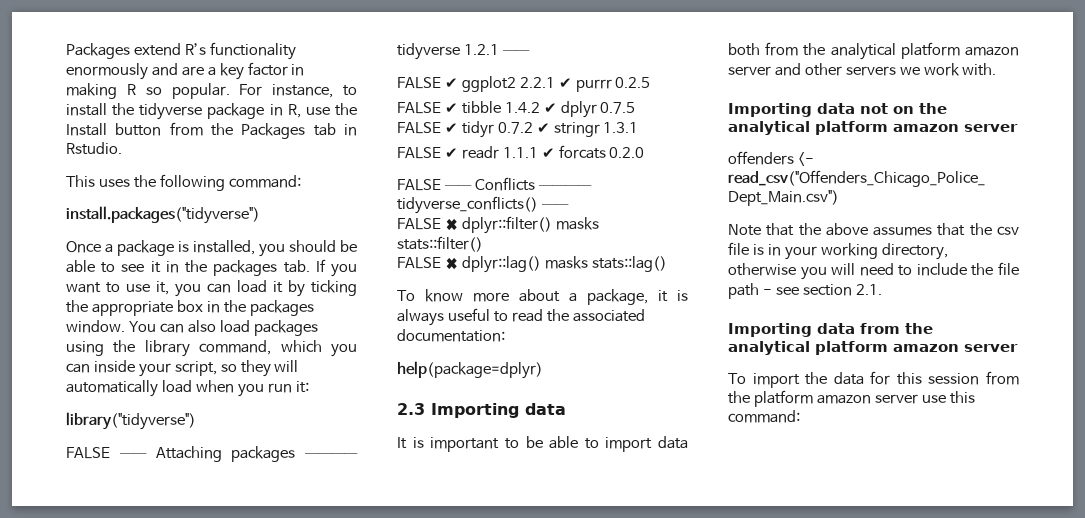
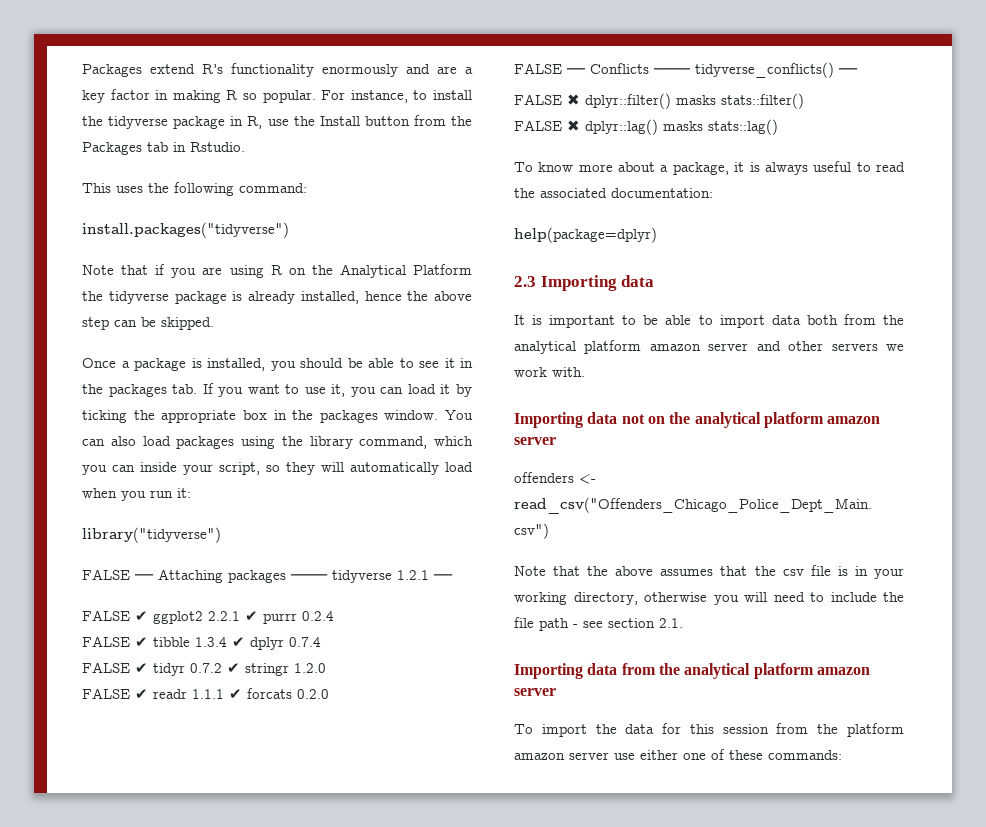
+ Note that if you are using R on the Analytical Platform the tidyverse package is already installed, hence the above step can be skipped.
- FALSE ✔ ggplot2 2.2.1 ✔ purrr 0.2.5
+ FALSE ✔ ggplot2 2.2.1 ✔ purrr 0.2.4
- FALSE ✔ tibble 1.4.2 ✔ dplyr 0.7.5
+ FALSE ✔ tibble 1.3.4 ✔ dplyr 0.7.4
- FALSE ✔ tidyr 0.7.2 ✔ stringr 1.3.1
+ FALSE ✔ tidyr 0.7.2 ✔ stringr 1.2.0
- To import the data for this session from the platform amazon server use this command:
+ To import the data for this session from the platform amazon server use either one of these commands:

